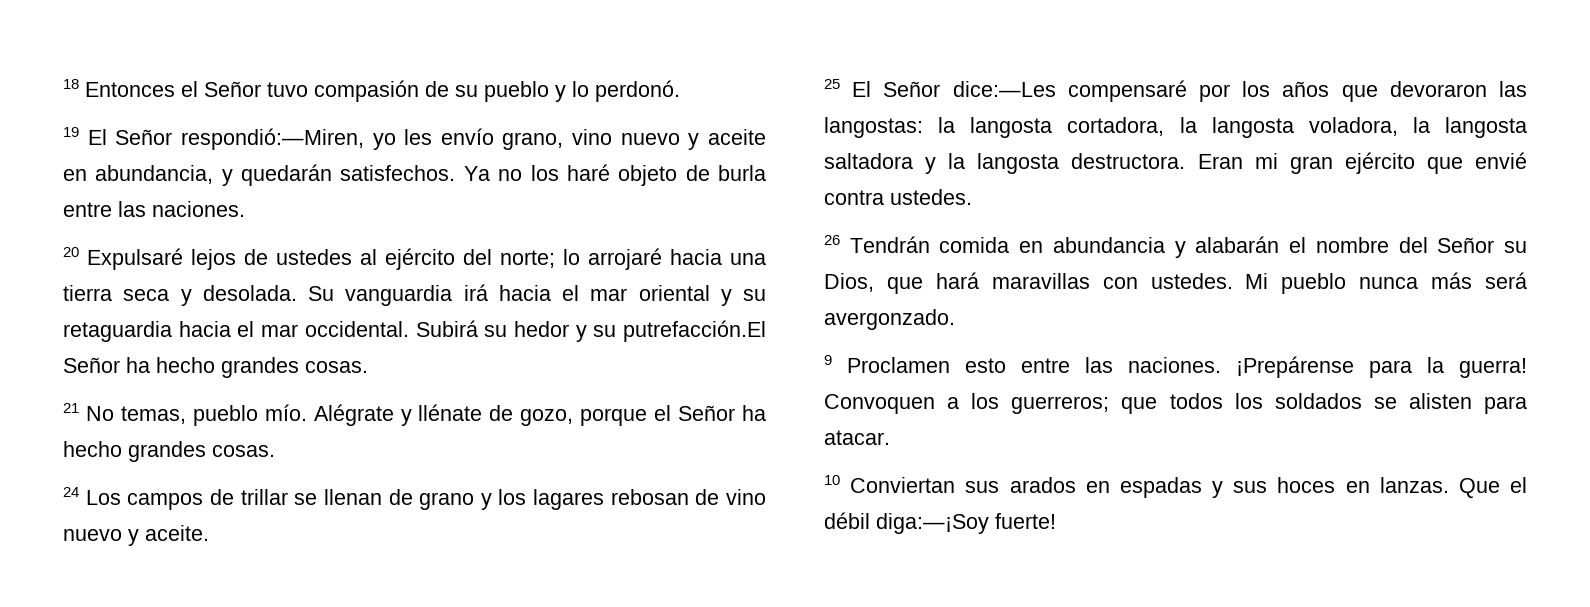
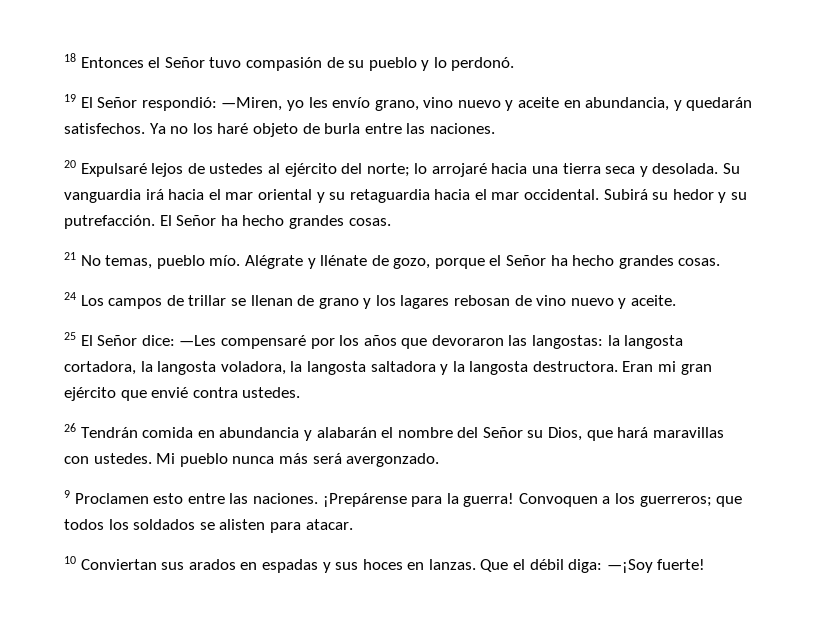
- 19 El Señor respondió:—Miren, yo les envío grano, vino nuevo y aceite en abundancia, y quedarán satisfechos.
+ 19 El Señor respondió: —Miren, yo les envío grano, vino nuevo y aceite en abundancia, y quedarán satisfechos.
- Subirá su hedor y su putrefacción.El Señor ha hecho grandes cosas.
+ Subirá su hedor y su putrefacción. El Señor ha hecho grandes cosas.
- 25 El Señor dice:—Les compensaré por los años que devoraron las langostas: la langosta cortadora, la langosta voladora, la langosta saltadora y la langosta destructora.
+ 25 El Señor dice: —Les compensaré por los años que devoraron las langostas: la langosta cortadora, la langosta voladora, la langosta saltadora y la langosta destructora.
- Que el débil diga:—¡Soy fuerte!
+ Que el débil diga: —¡Soy fuerte!

